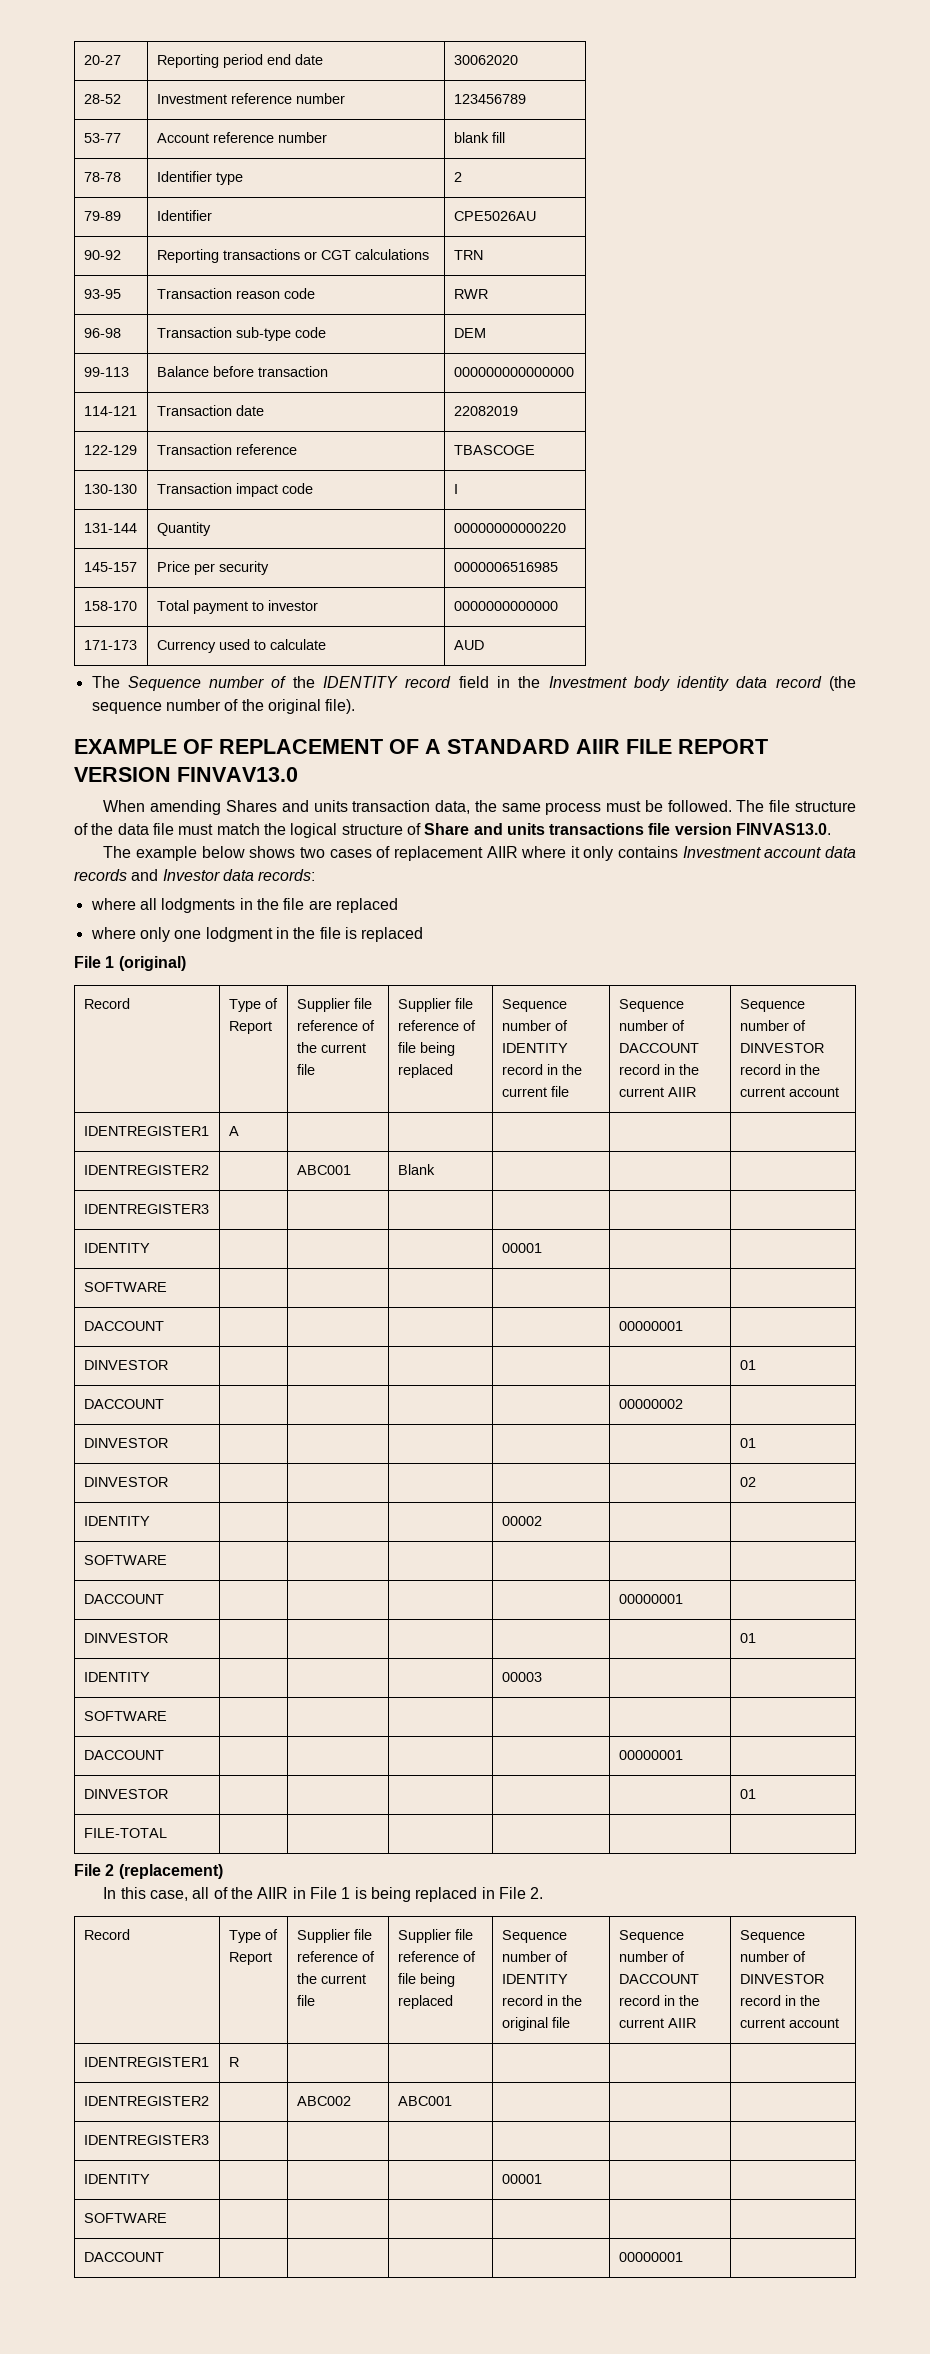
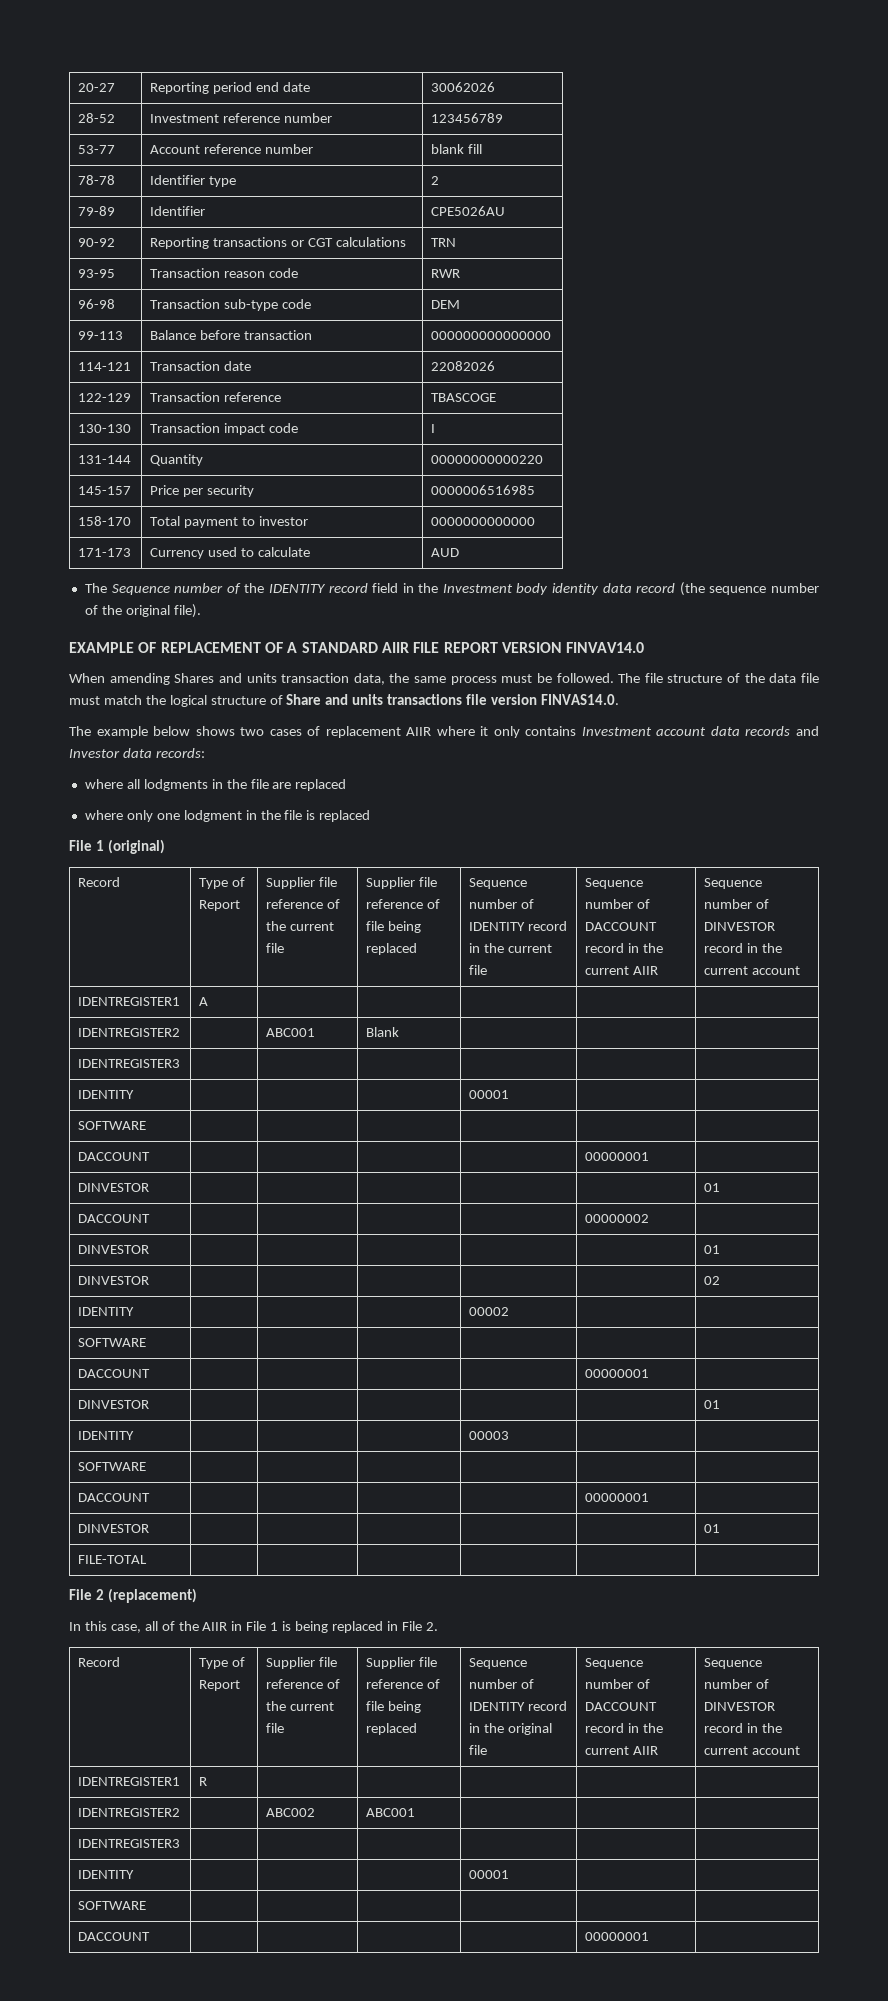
- 20-27 | Reporting period end date | 30062020
+ 20-27 | Reporting period end date | 30062026
- 114-121 | Transaction date | 22082019
+ 114-121 | Transaction date | 22082026
- EXAMPLE OF REPLACEMENT OF A STANDARD AIIR FILE REPORT VERSION FINVAV13.0
+ EXAMPLE OF REPLACEMENT OF A STANDARD AIIR FILE REPORT VERSION FINVAV14.0
- The file structure of the data file must match the logical structure of Share and units transactions file version FINVAS13.0.
+ The file structure of the data file must match the logical structure of Share and units transactions file version FINVAS14.0.

